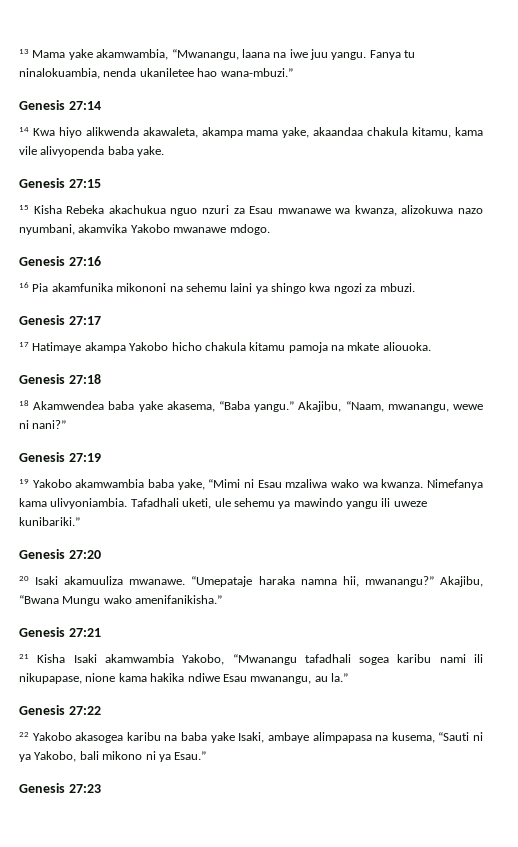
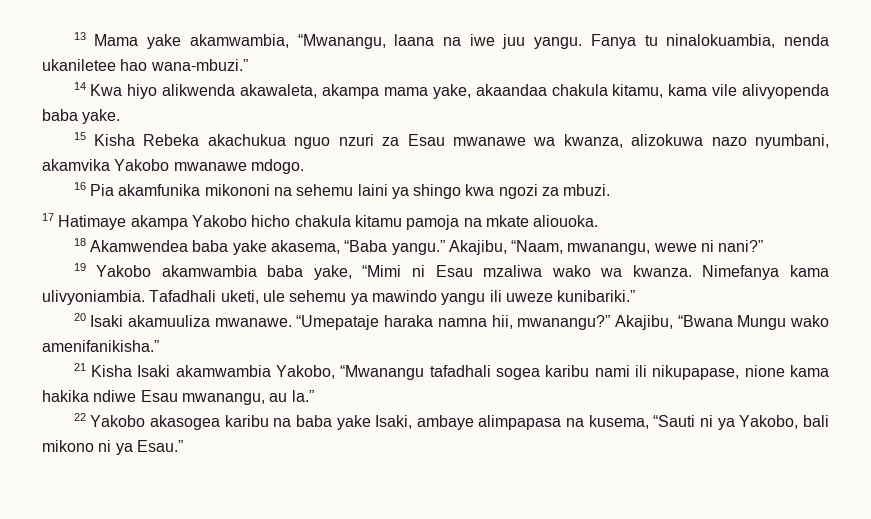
- Genesis 27:14
- Genesis 27:15
- Genesis 27:16
- Genesis 27:17
- Genesis 27:18
- Genesis 27:19
- Genesis 27:20
- Genesis 27:21
- Genesis 27:22
- Genesis 27:23

